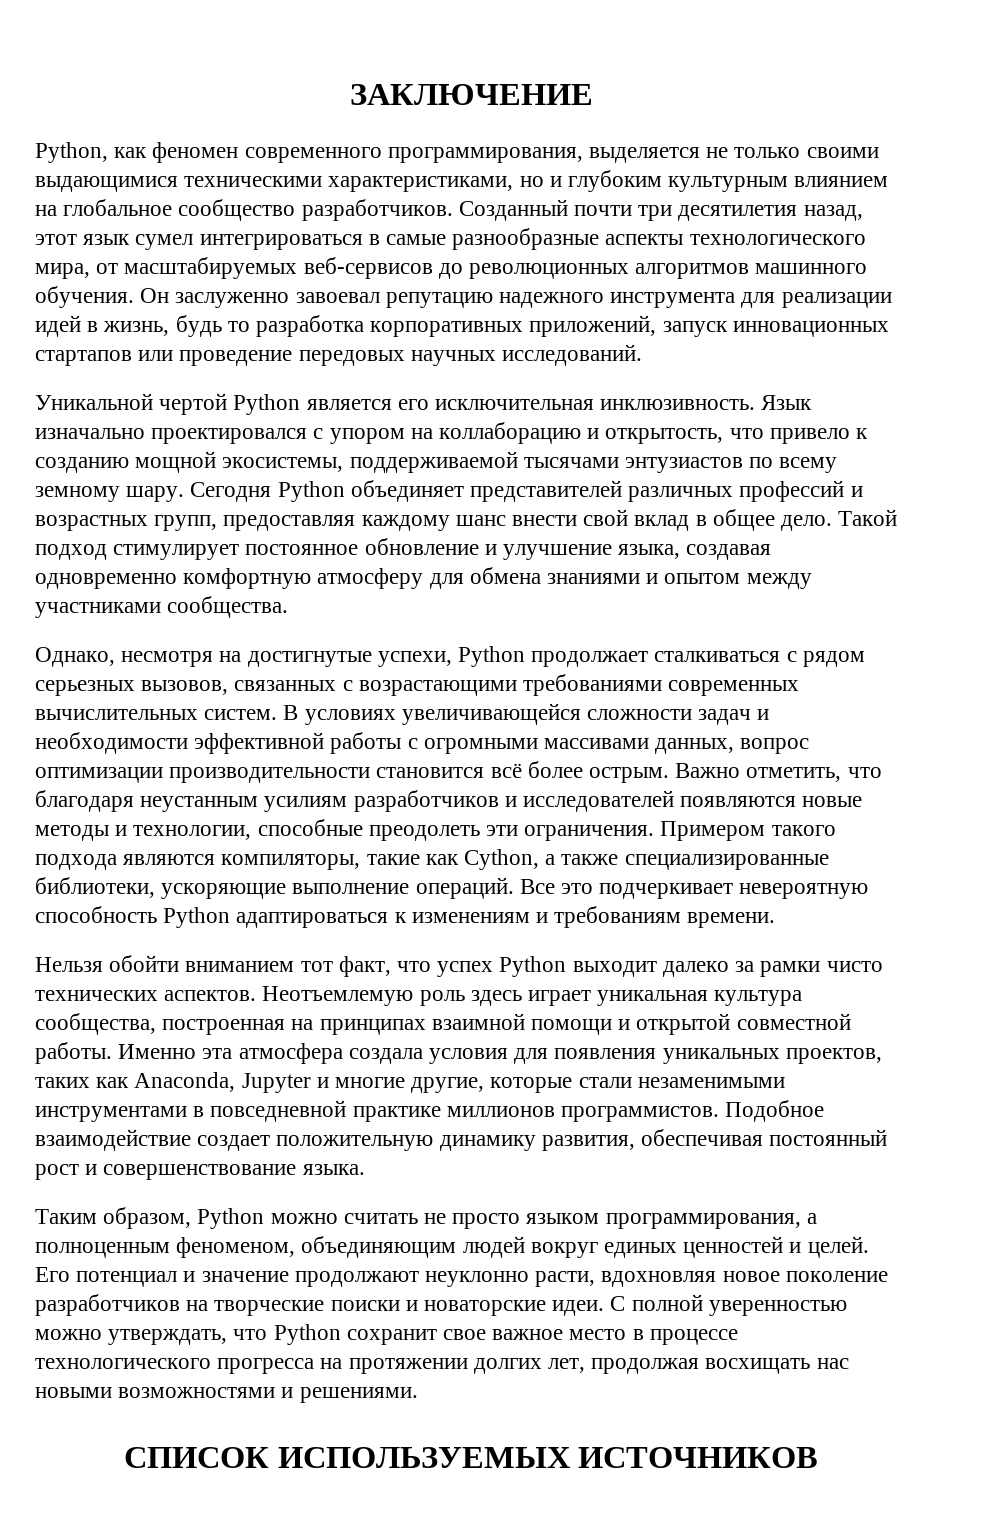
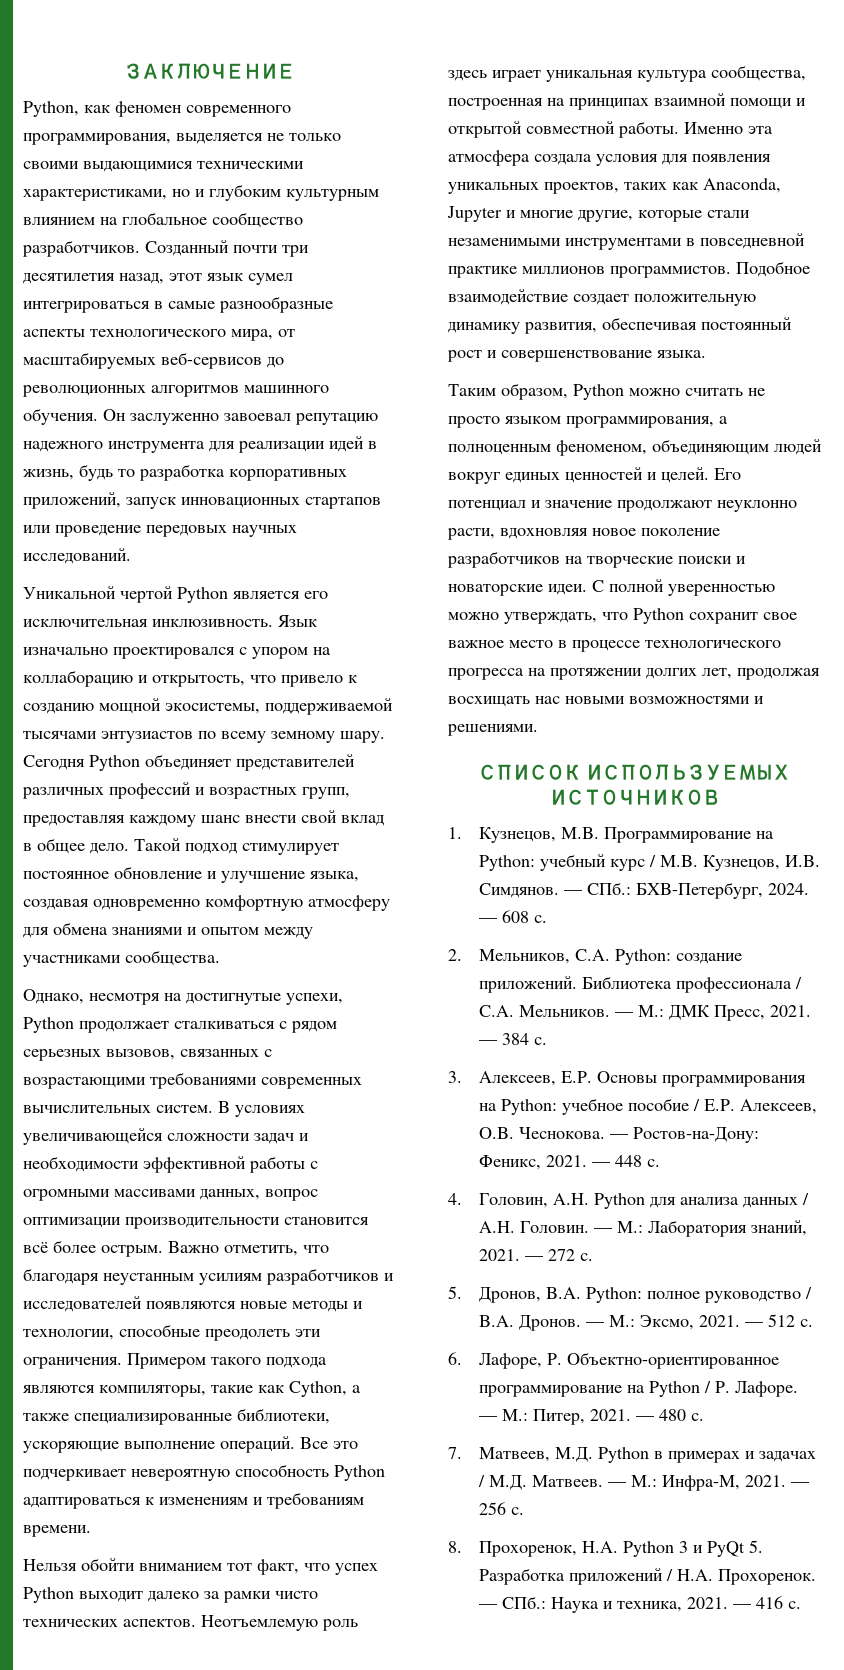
+ 1. Кузнецов, М.В. Программирование на Python: учебный курс / М.В. Кузнецов, И.В. Симдянов. — СПб.: БХВ-Петербург, 2024. — 608 с.
+ 2. Мельников, С.А. Python: создание приложений. Библиотека профессионала / С.А. Мельников. — М.: ДМК Пресс, 2021. — 384 с.
+ 3. Алексеев, Е.Р. Основы программирования на Python: учебное пособие / Е.Р. Алексеев, О.В. Чеснокова. — Ростов-на-Дону: Феникс, 2021. — 448 с.
+ 4. Головин, А.Н. Python для анализа данных / А.Н. Головин. — М.: Лаборатория знаний, 2021. — 272 с.
+ 5. Дронов, В.А. Python: полное руководство / В.А. Дронов. — М.: Эксмо, 2021. — 512 с.
+ 6. Лафоре, Р. Объектно-ориентированное программирование на Python / Р. Лафоре. — М.: Питер, 2021. — 480 с.
+ 7. Матвеев, М.Д. Python в примерах и задачах / М.Д. Матвеев. — М.: Инфра-М, 2021. — 256 с.
+ 8. Прохоренок, Н.А. Python 3 и PyQt 5. Разработка приложений / Н.А. Прохоренок. — СПб.: Наука и техника, 2021. — 416 с.

